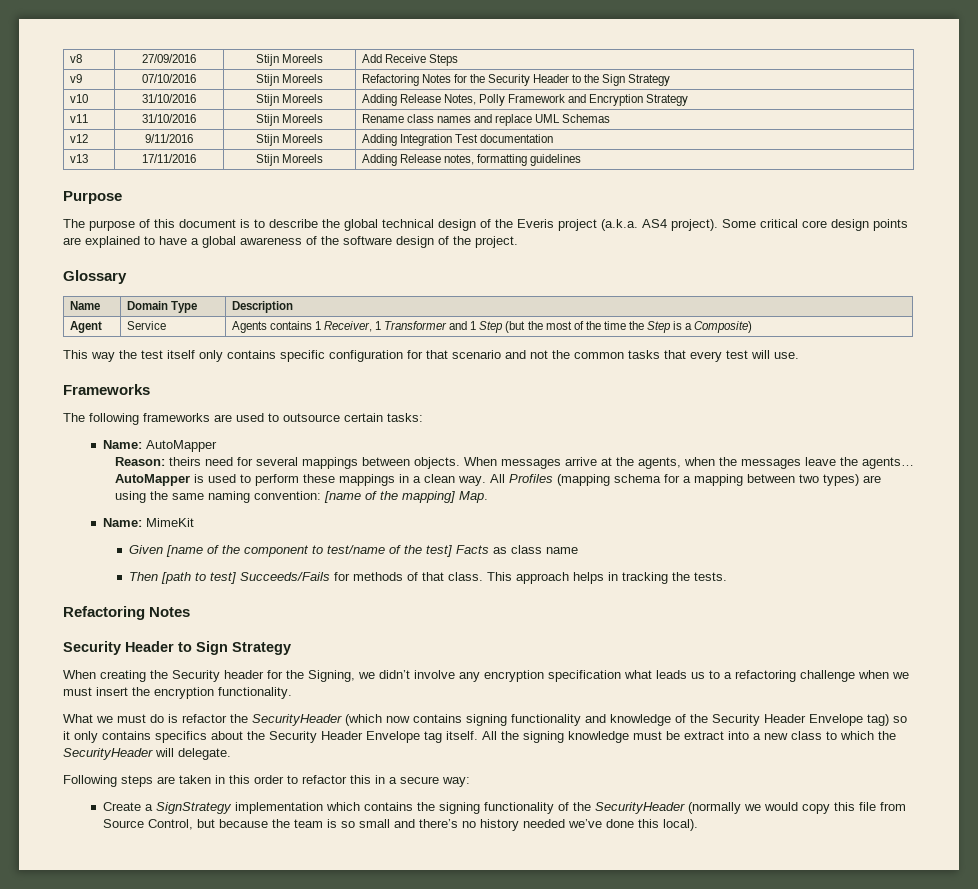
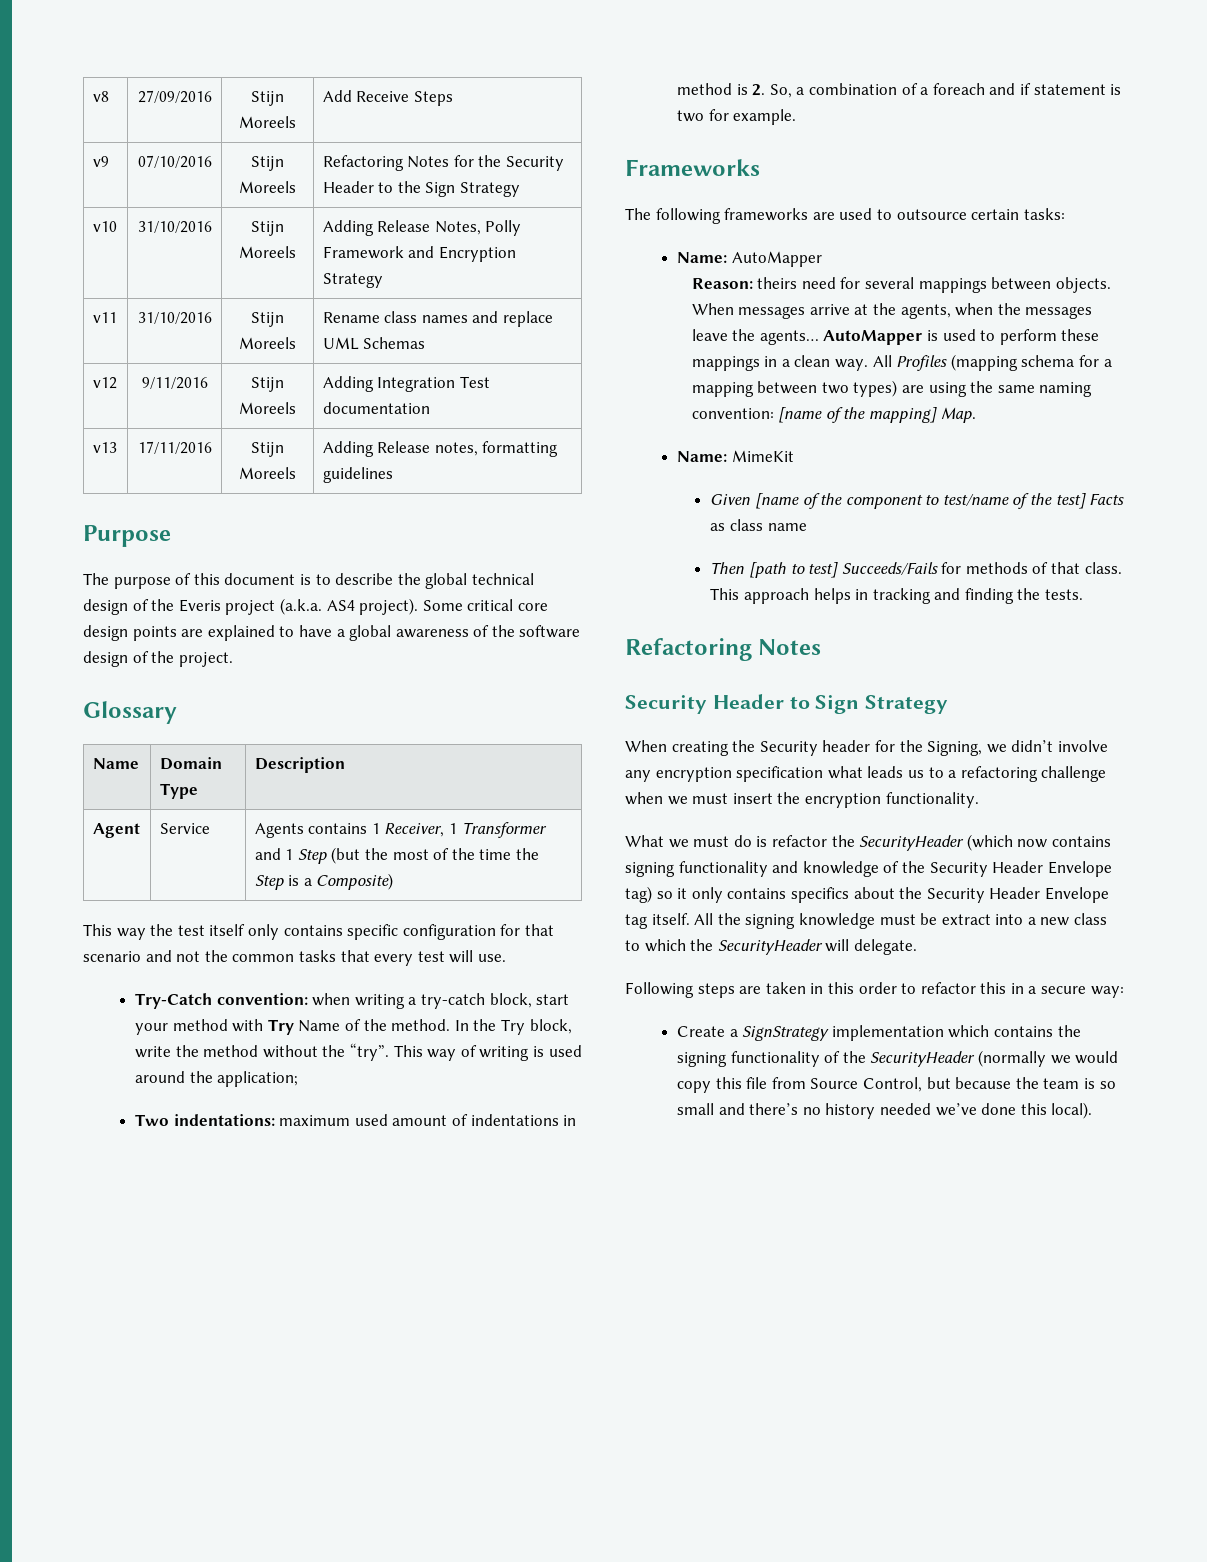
+ Try-Catch convention: when writing a try-catch block, start your method with Try Name of the method. In the Try block, write the method without the “try”. This way of writing is used around the application;
+ Two indentations: maximum used amount of indentations in method is 2. So, a combination of a foreach and if statement is two for example.
- This approach helps in tracking the tests.
+ This approach helps in tracking and finding the tests.

